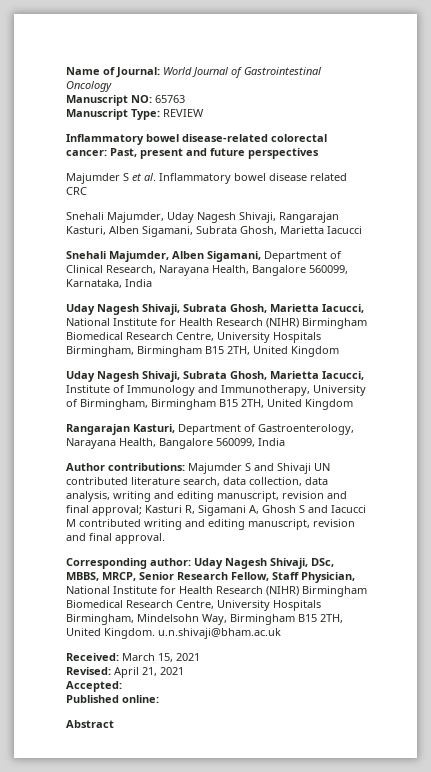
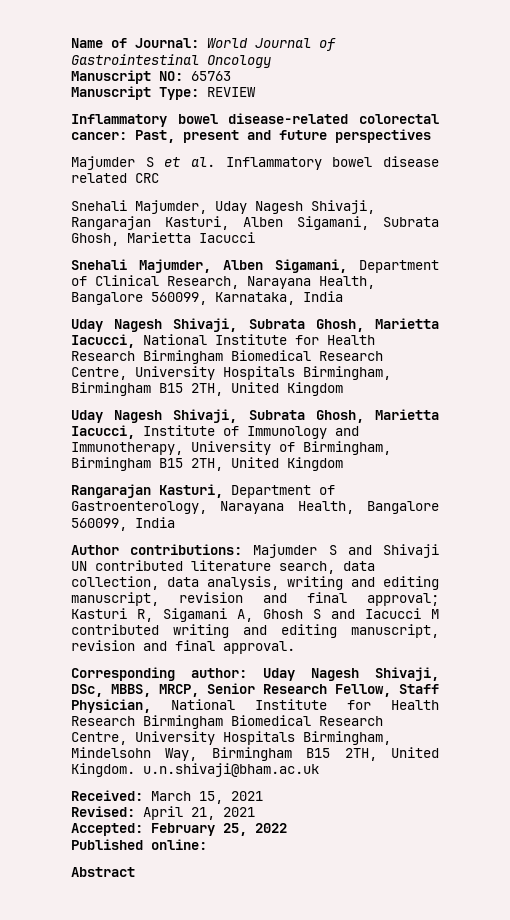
- Uday Nagesh Shivaji, Subrata Ghosh, Marietta Iacucci, National Institute for Health Research (NIHR) Birmingham Biomedical Research Centre, University Hospitals Birmingham, Birmingham B15 2TH, United Kingdom
+ Uday Nagesh Shivaji, Subrata Ghosh, Marietta Iacucci, National Institute for Health Research Birmingham Biomedical Research Centre, University Hospitals Birmingham, Birmingham B15 2TH, United Kingdom
- Corresponding author: Uday Nagesh Shivaji, DSc, MBBS, MRCP, Senior Research Fellow, Staff Physician, National Institute for Health Research (NIHR) Birmingham Biomedical Research Centre, University Hospitals Birmingham, Mindelsohn Way, Birmingham B15 2TH, United Kingdom. u.n.shivaji@bham.ac.uk
+ Corresponding author: Uday Nagesh Shivaji, DSc, MBBS, MRCP, Senior Research Fellow, Staff Physician, National Institute for Health Research Birmingham Biomedical Research Centre, University Hospitals Birmingham, Mindelsohn Way, Birmingham B15 2TH, United Kingdom. u.n.shivaji@bham.ac.uk
- Accepted:
+ Accepted: February 25, 2022

